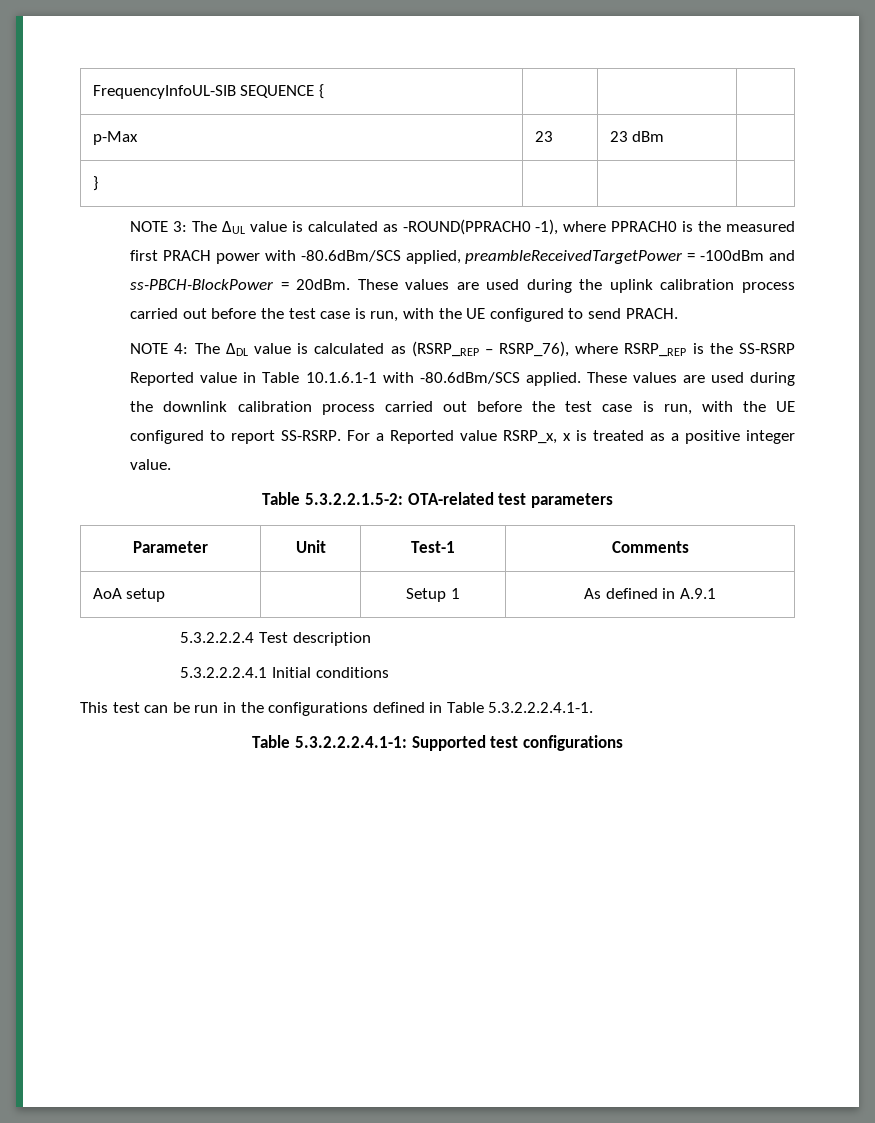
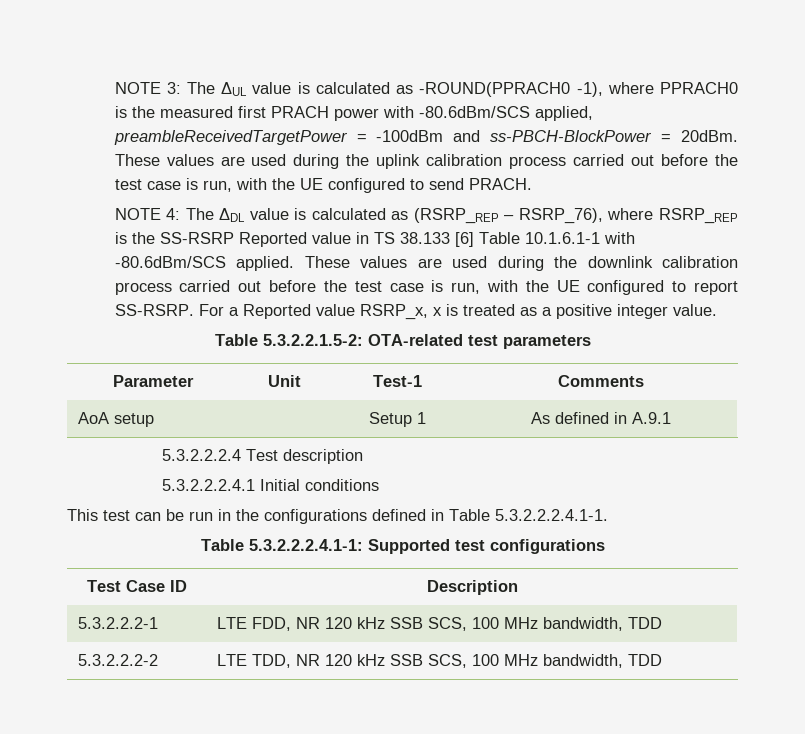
- FrequencyInfoUL-SIB SEQUENCE { | | |
- p-Max | 23 | 23 dBm |
- } | | |
- NOTE 4: The ΔDL value is calculated as (RSRP_REP – RSRP_76), where RSRP_REP is the SS-RSRP Reported value in Table 10.1.6.1-1 with -80.6dBm/SCS applied.
+ NOTE 4: The ΔDL value is calculated as (RSRP_REP – RSRP_76), where RSRP_REP is the SS-RSRP Reported value in TS 38.133 [6] Table 10.1.6.1-1 with -80.6dBm/SCS applied.
+ Test Case ID | Description
+ 5.3.2.2.2-1 | LTE FDD, NR 120 kHz SSB SCS, 100 MHz bandwidth, TDD
+ 5.3.2.2.2-2 | LTE TDD, NR 120 kHz SSB SCS, 100 MHz bandwidth, TDD

